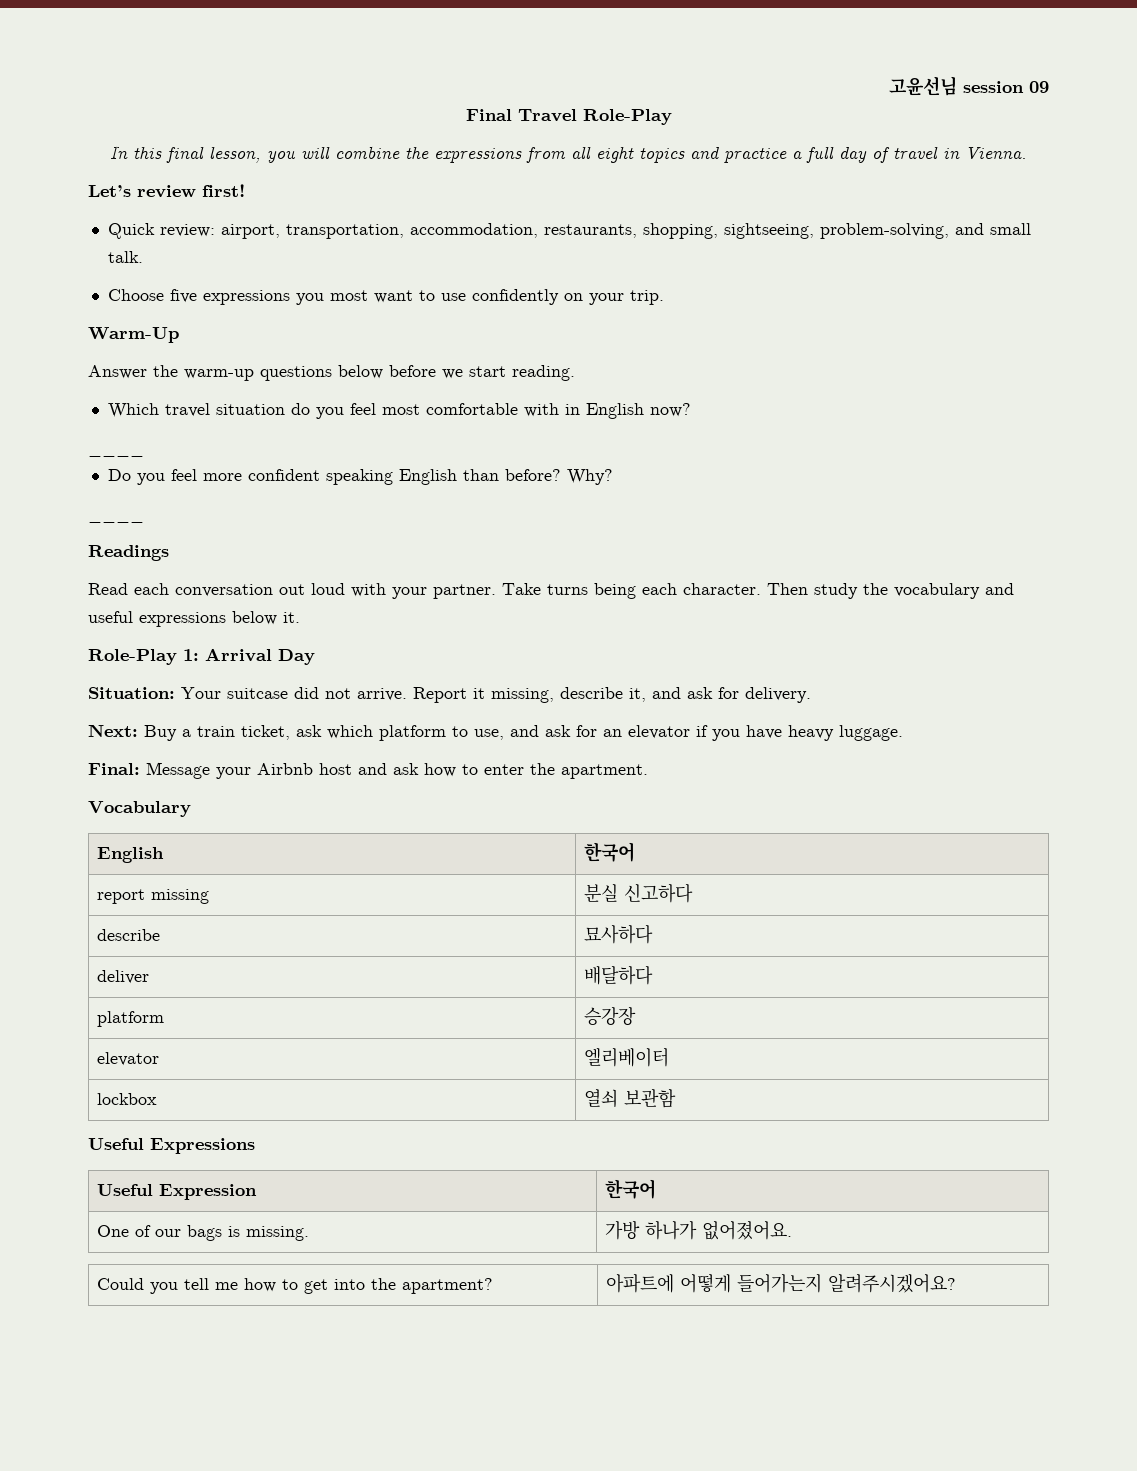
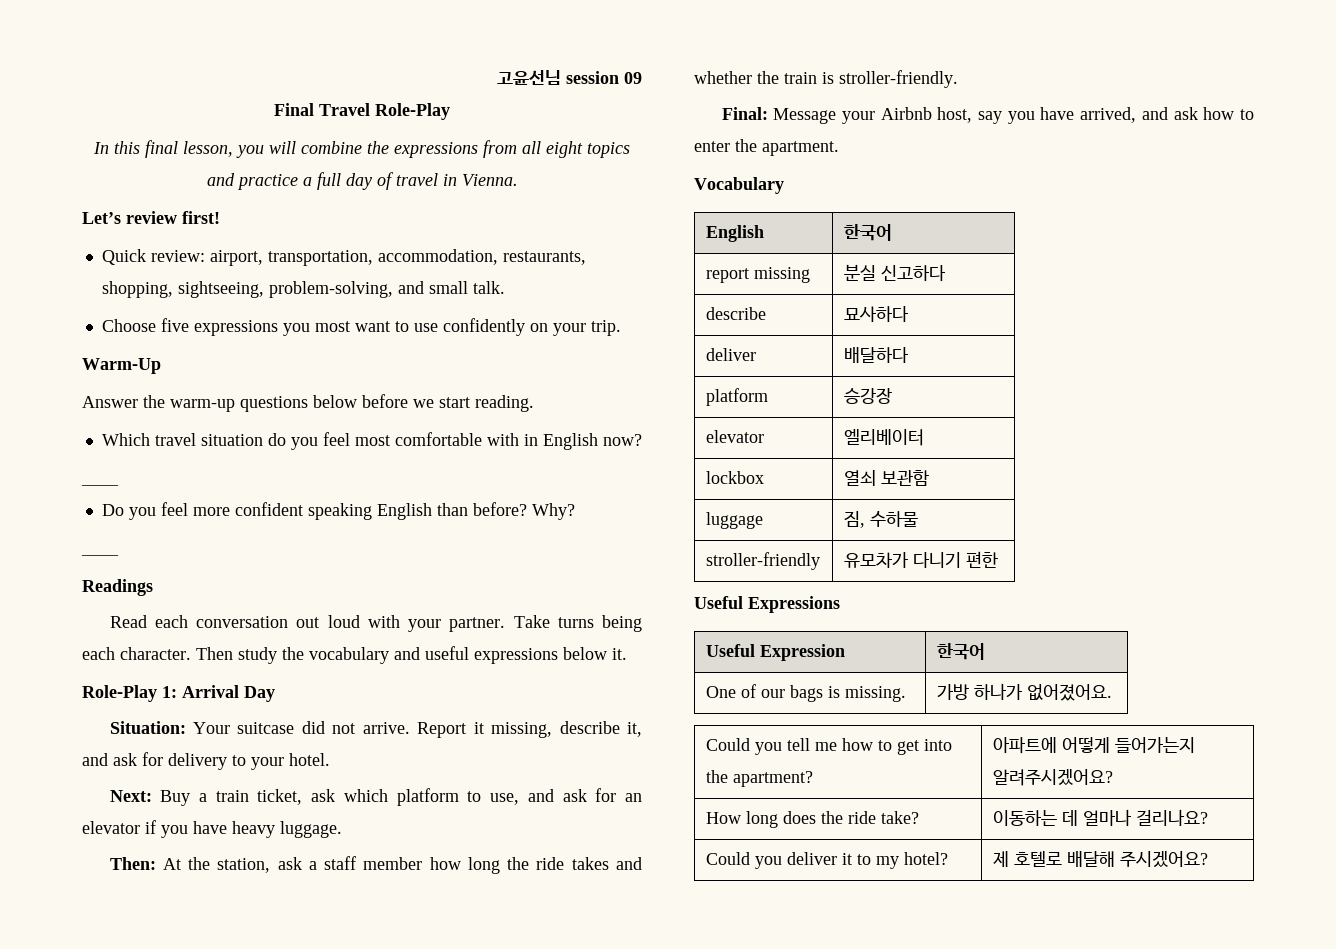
- Report it missing, describe it, and ask for delivery.
+ Report it missing, describe it, and ask for delivery to your hotel.
+ Then: At the station, ask a staff member how long the ride takes and whether the train is stroller-friendly.
- Final: Message your Airbnb host and ask how to enter the apartment.
+ Final: Message your Airbnb host, say you have arrived, and ask how to enter the apartment.
+ luggage | 짐, 수하물
+ stroller-friendly | 유모차가 다니기 편한
+ How long does the ride take? | 이동하는 데 얼마나 걸리나요?
+ Could you deliver it to my hotel? | 제 호텔로 배달해 주시겠어요?

